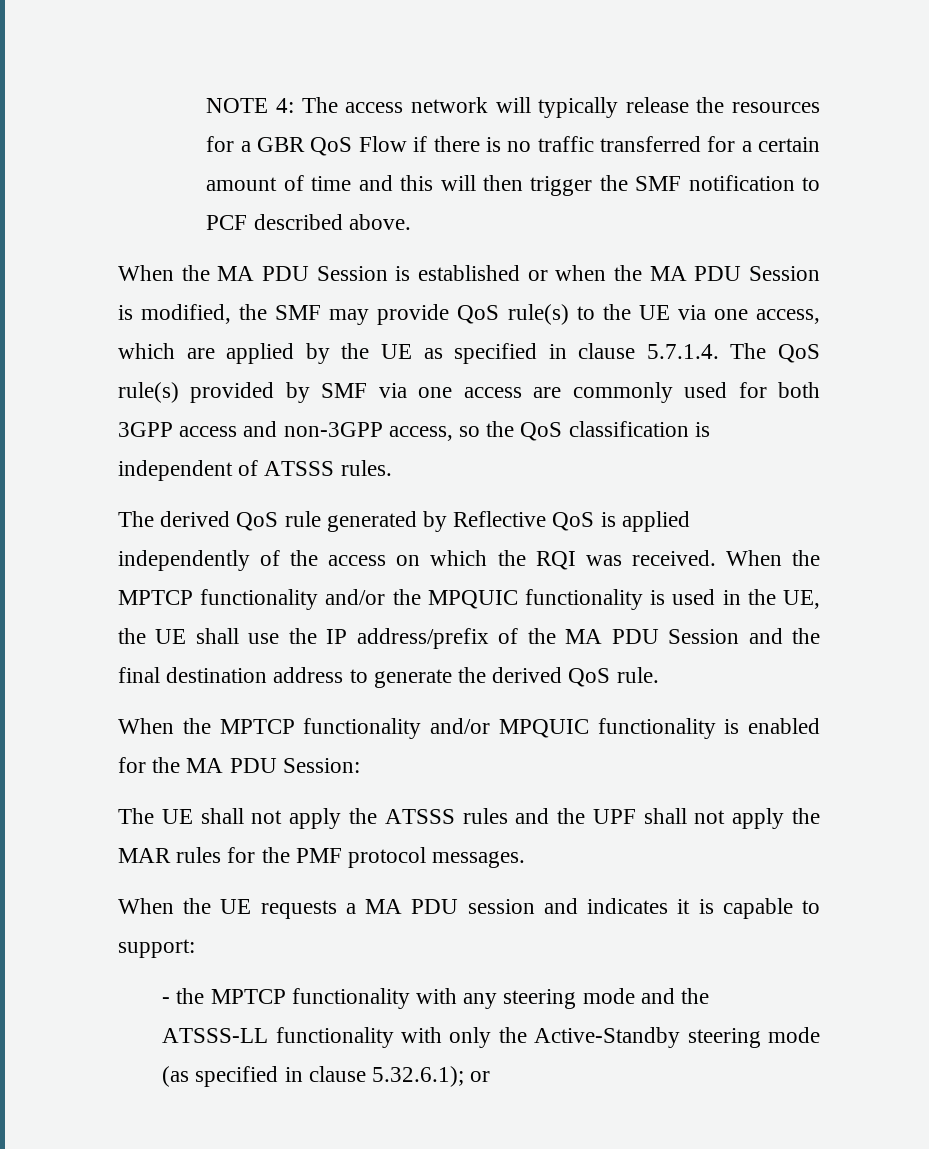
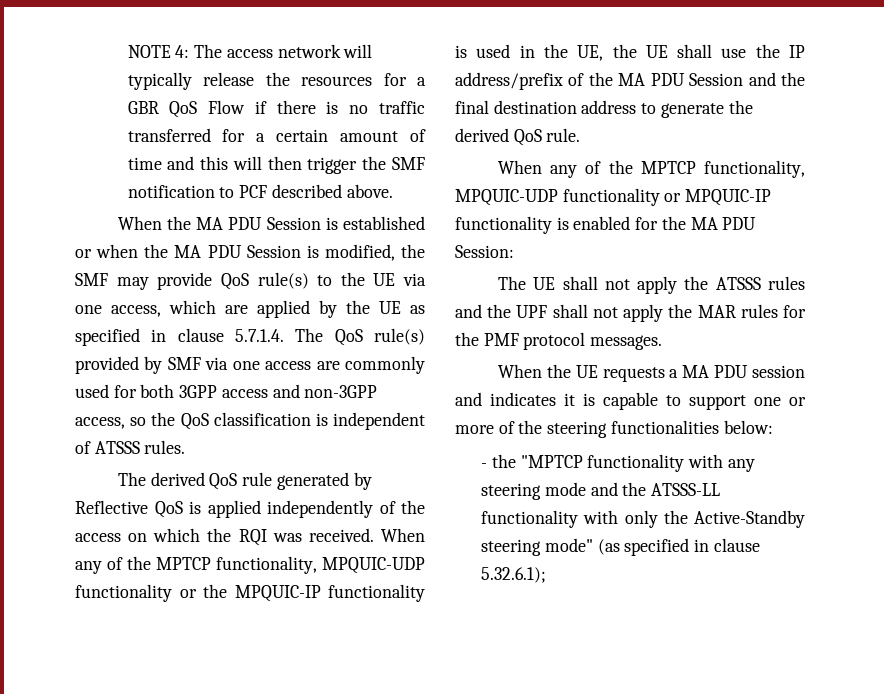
- When the MPTCP functionality and/or the MPQUIC functionality is used in the UE, the UE shall use the IP address/prefix of the MA PDU Session and the final destination address to generate the derived QoS rule.
+ When any of the MPTCP functionality, MPQUIC-UDP functionality or the MPQUIC-IP functionality is used in the UE, the UE shall use the IP address/prefix of the MA PDU Session and the final destination address to generate the derived QoS rule.
- When the MPTCP functionality and/or MPQUIC functionality is enabled for the MA PDU Session:
+ When any of the MPTCP functionality, MPQUIC-UDP functionality or MPQUIC-IP functionality is enabled for the MA PDU Session:
- When the UE requests a MA PDU session and indicates it is capable to support:
+ When the UE requests a MA PDU session and indicates it is capable to support one or more of the steering functionalities below:
- - the MPTCP functionality with any steering mode and the ATSSS-LL functionality with only the Active-Standby steering mode (as specified in clause 5.32.6.1); or
+ - the "MPTCP functionality with any steering mode and the ATSSS-LL functionality with only the Active-Standby steering mode" (as specified in clause 5.32.6.1);

